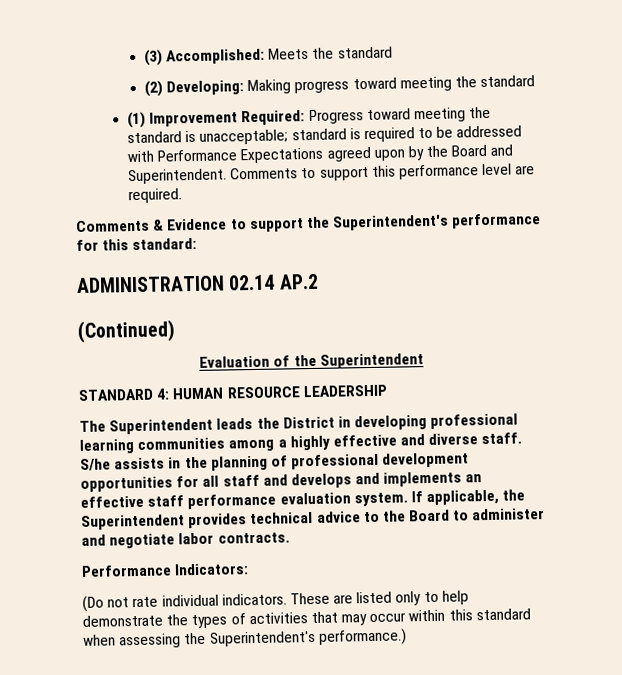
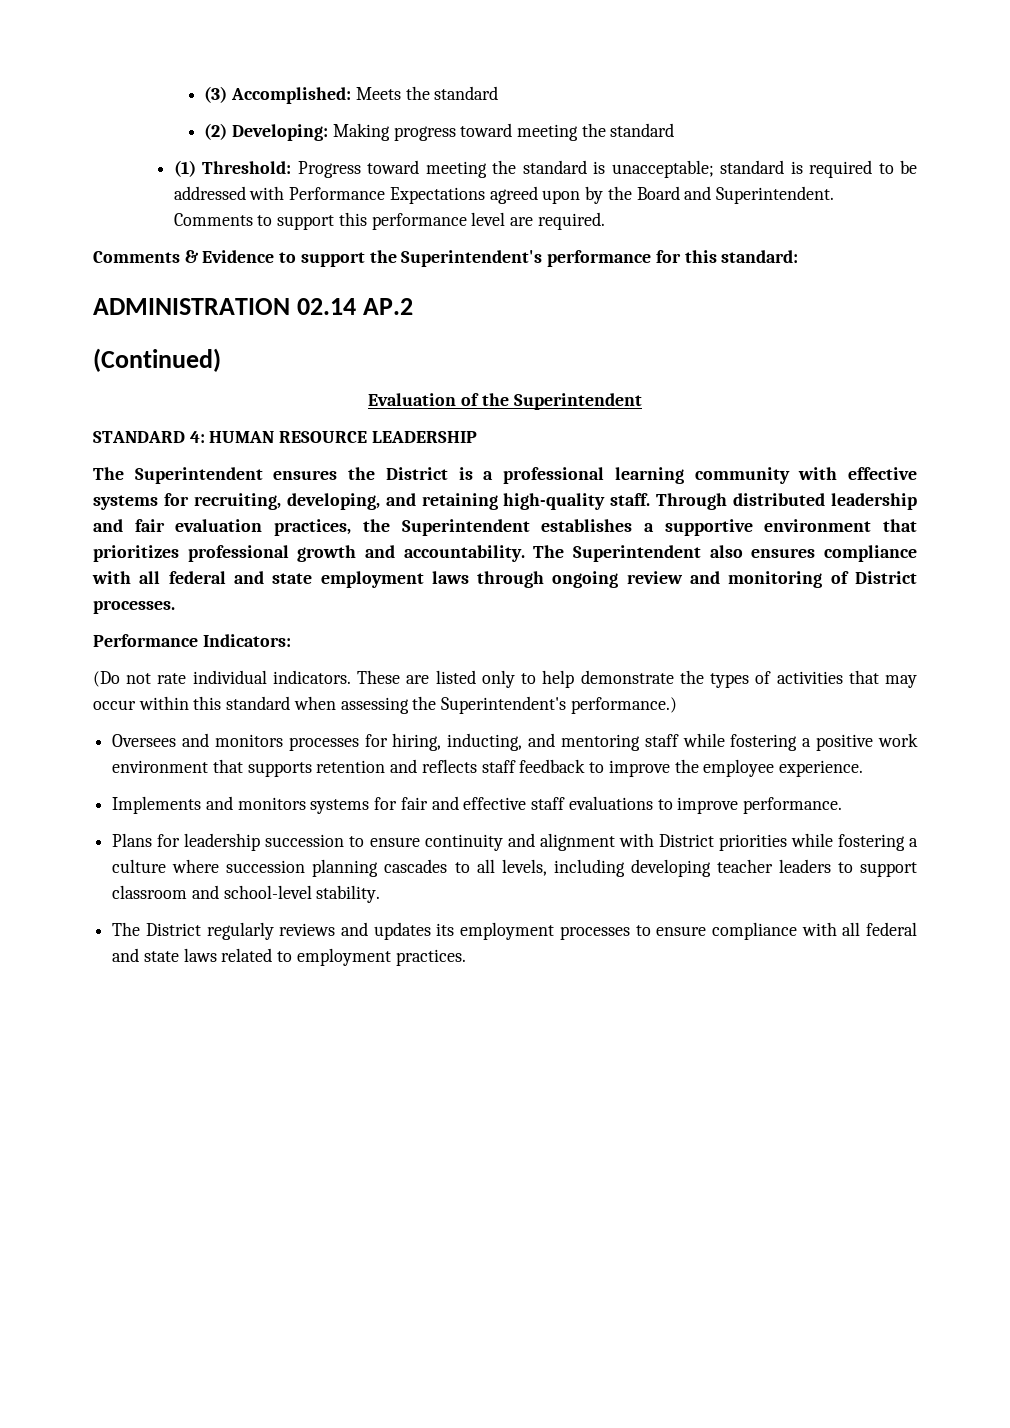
- (1) Improvement Required: Progress toward meeting the standard is unacceptable; standard is required to be addressed with Performance Expectations agreed upon by the Board and Superintendent.
+ (1) Threshold: Progress toward meeting the standard is unacceptable; standard is required to be addressed with Performance Expectations agreed upon by the Board and Superintendent.
- The Superintendent leads the District in developing professional learning communities among a highly effective and diverse staff. S/he assists in the planning of professional development opportunities for all staff and develops and implements an effective staff performance evaluation system. If applicable, the Superintendent provides technical advice to the Board to administer and negotiate labor contracts.
+ The Superintendent ensures the District is a professional learning community with effective systems for recruiting, developing, and retaining high-quality staff. Through distributed leadership and fair evaluation practices, the Superintendent establishes a supportive environment that prioritizes professional growth and accountability. The Superintendent also ensures compliance with all federal and state employment laws through ongoing review and monitoring of District processes.
+ Oversees and monitors processes for hiring, inducting, and mentoring staff while fostering a positive work environment that supports retention and reflects staff feedback to improve the employee experience.
+ Implements and monitors systems for fair and effective staff evaluations to improve performance.
+ Plans for leadership succession to ensure continuity and alignment with District priorities while fostering a culture where succession planning cascades to all levels, including developing teacher leaders to support classroom and school-level stability.
+ The District regularly reviews and updates its employment processes to ensure compliance with all federal and state laws related to employment practices.

